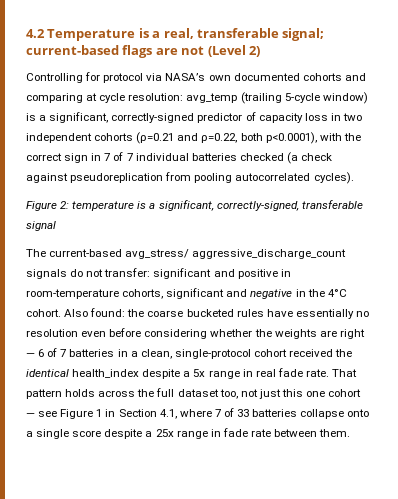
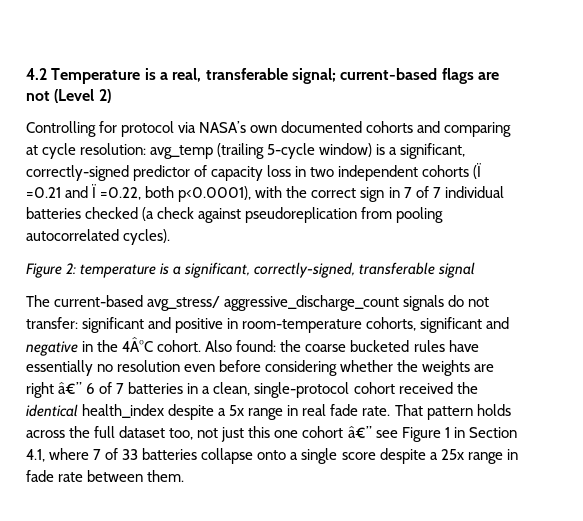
- Controlling for protocol via NASA’s own documented cohorts and comparing at cycle resolution: avg_temp (trailing 5-cycle window) is a significant, correctly-signed predictor of capacity loss in two independent cohorts (ρ=0.21 and ρ=0.22, both p<0.0001), with the correct sign in 7 of 7 individual batteries checked (a check against pseudoreplication from pooling autocorrelated cycles).
+ Controlling for protocol via NASA’s own documented cohorts and comparing at cycle resolution: avg_temp (trailing 5-cycle window) is a significant, correctly-signed predictor of capacity loss in two independent cohorts (Ï =0.21 and Ï =0.22, both p<0.0001), with the correct sign in 7 of 7 individual batteries checked (a check against pseudoreplication from pooling autocorrelated cycles).
- The current-based avg_stress/ aggressive_discharge_count signals do not transfer: significant and positive in room-temperature cohorts, significant and negative in the 4°C cohort.
+ The current-based avg_stress/ aggressive_discharge_count signals do not transfer: significant and positive in room-temperature cohorts, significant and negative in the 4Â°C cohort.
- Also found: the coarse bucketed rules have essentially no resolution even before considering whether the weights are right — 6 of 7 batteries in a clean, single-protocol cohort received the identical health_index despite a 5x range in real fade rate.
+ Also found: the coarse bucketed rules have essentially no resolution even before considering whether the weights are right â€” 6 of 7 batteries in a clean, single-protocol cohort received the identical health_index despite a 5x range in real fade rate.
- That pattern holds across the full dataset too, not just this one cohort — see Figure 1 in Section 4.1, where 7 of 33 batteries collapse onto a single score despite a 25x range in fade rate between them.
+ That pattern holds across the full dataset too, not just this one cohort â€” see Figure 1 in Section 4.1, where 7 of 33 batteries collapse onto a single score despite a 25x range in fade rate between them.

